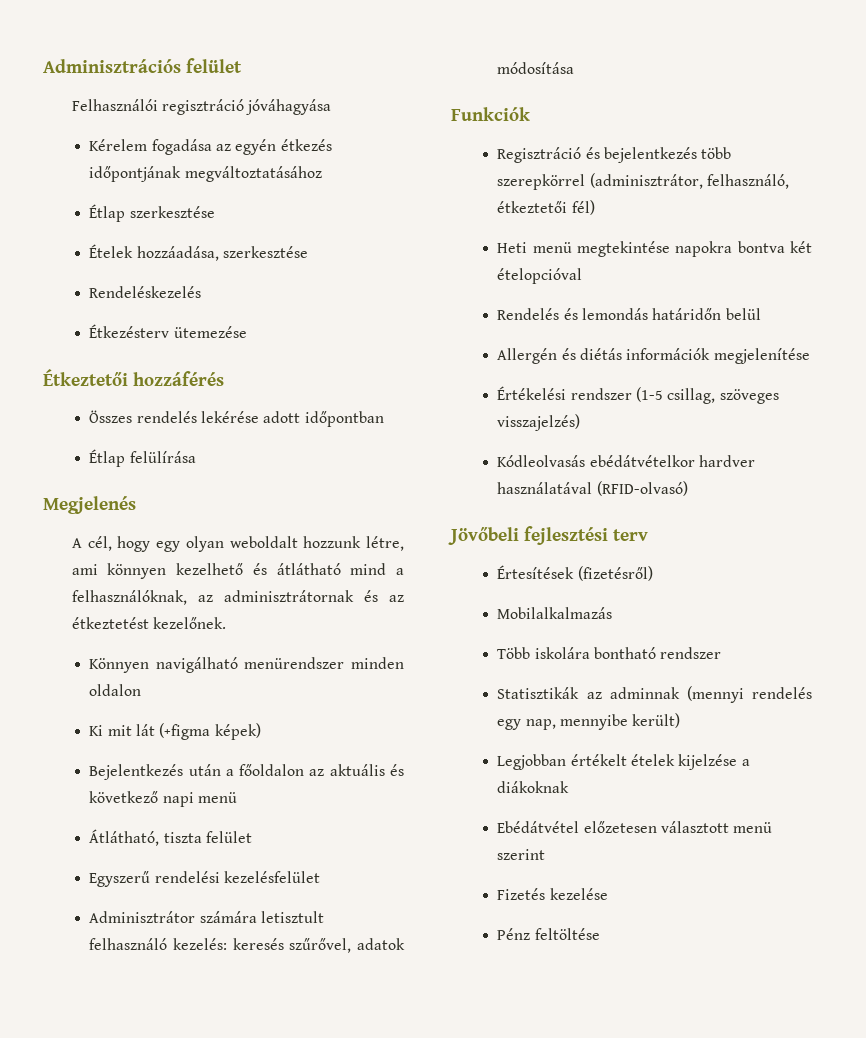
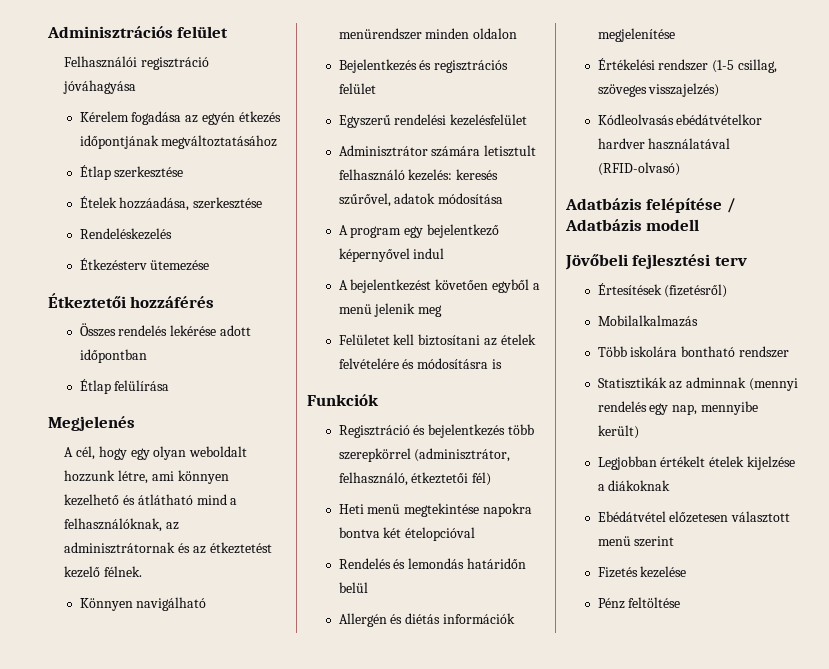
- A cél, hogy egy olyan weboldalt hozzunk létre, ami könnyen kezelhető és átlátható mind a felhasználóknak, az adminisztrátornak és az étkeztetést kezelőnek.
+ A cél, hogy egy olyan weboldalt hozzunk létre, ami könnyen kezelhető és átlátható mind a felhasználóknak, az adminisztrátornak és az étkeztetést kezelő félnek.
- Ki mit lát (+figma képek)
- Bejelentkezés után a főoldalon az aktuális és következő napi menü
- Átlátható, tiszta felület
+ Bejelentkezés és regisztrációs felület
+ A program egy bejelentkező képernyővel indul
+ A bejelentkezést követően egyből a menü jelenik meg
+ Felületet kell biztosítani az ételek felvételére és módosításra is
+ Adatbázis felépítése / Adatbázis modell

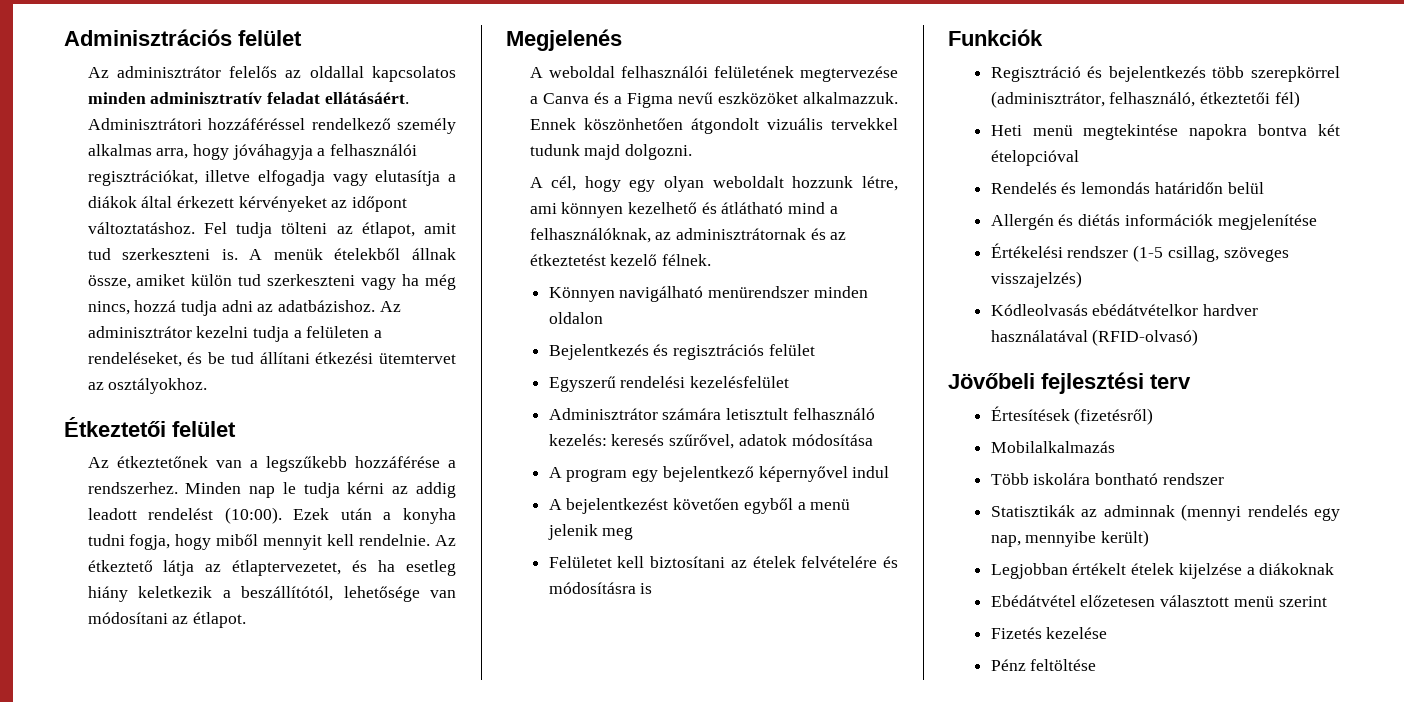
- Felhasználói regisztráció jóváhagyása
- Kérelem fogadása az egyén étkezés időpontjának megváltoztatásához
- Étlap szerkesztése
- Ételek hozzáadása, szerkesztése
- Rendeléskezelés
- Étkezésterv ütemezése
- Étkeztetői hozzáférés
- Összes rendelés lekérése adott időpontban
- Étlap felülírása
+ Az adminisztrátor felelős az oldallal kapcsolatos minden adminisztratív feladat ellátásáért. Adminisztrátori hozzáféréssel rendelkező személy alkalmas arra, hogy jóváhagyja a felhasználói regisztrációkat, illetve elfogadja vagy elutasítja a diákok által érkezett kérvényeket az időpont változtatáshoz. Fel tudja tölteni az étlapot, amit tud szerkeszteni is. A menük ételekből állnak össze, amiket külön tud szerkeszteni vagy ha még nincs, hozzá tudja adni az adatbázishoz. Az adminisztrátor kezelni tudja a felületen a rendeléseket, és be tud állítani étkezési ütemtervet az osztályokhoz.
+ Étkeztetői felület
+ Az étkeztetőnek van a legszűkebb hozzáférése a rendszerhez. Minden nap le tudja kérni az addig leadott rendelést (10:00). Ezek után a konyha tudni fogja, hogy miből mennyit kell rendelnie. Az étkeztető látja az étlaptervezetet, és ha esetleg hiány keletkezik a beszállítótól, lehetősége van módosítani az étlapot.
  Megjelenés
+ A weboldal felhasználói felületének megtervezése a Canva és a Figma nevű eszközöket alkalmazzuk. Ennek köszönhetően átgondolt vizuális tervekkel tudunk majd dolgozni.
- Adatbázis felépítése / Adatbázis modell

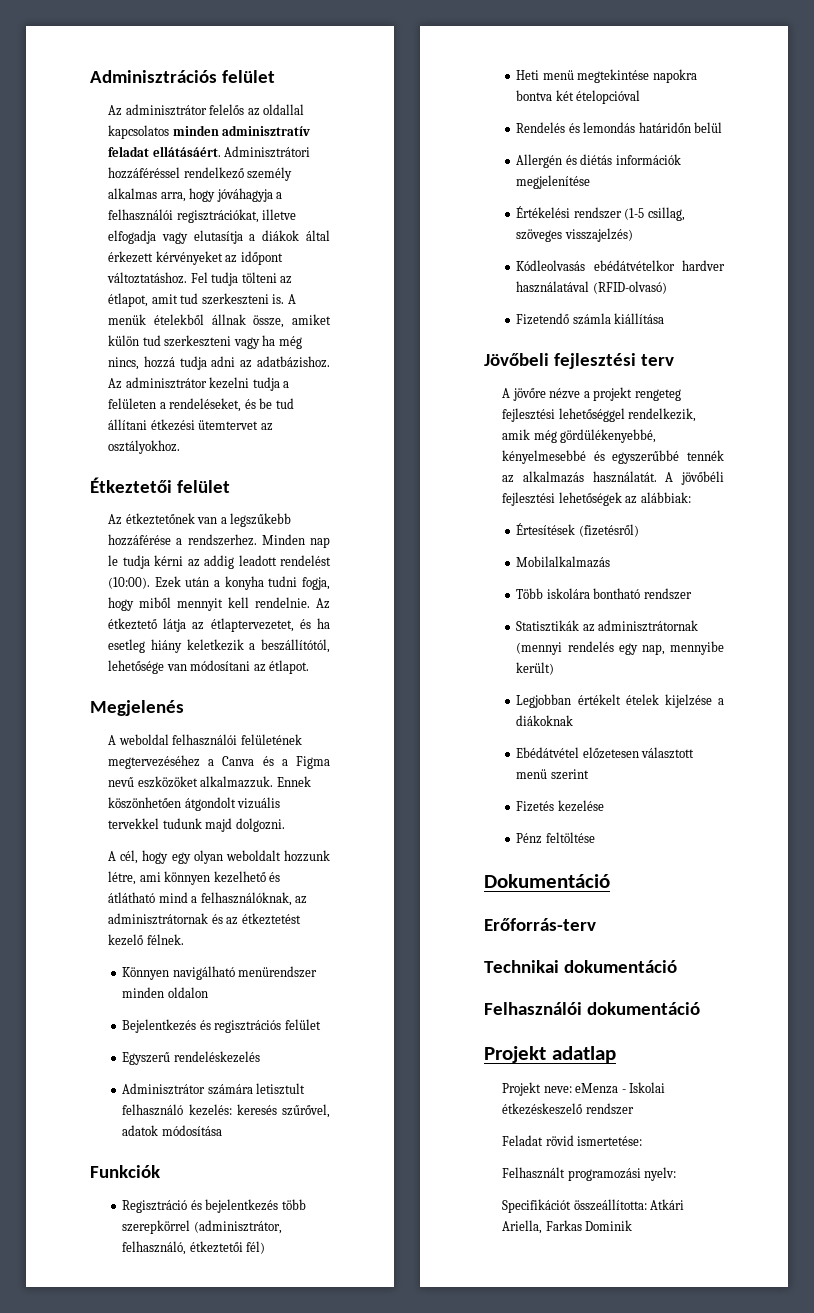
- A weboldal felhasználói felületének megtervezése a Canva és a Figma nevű eszközöket alkalmazzuk.
+ A weboldal felhasználói felületének megtervezéséhez a Canva és a Figma nevű eszközöket alkalmazzuk.
- Egyszerű rendelési kezelésfelület
+ Egyszerű rendeléskezelés
- A program egy bejelentkező képernyővel indul
- A bejelentkezést követően egyből a menü jelenik meg
- Felületet kell biztosítani az ételek felvételére és módosításra is
+ Fizetendő számla kiállítása
+ A jövőre nézve a projekt rengeteg fejlesztési lehetőséggel rendelkezik, amik még gördülékenyebbé, kényelmesebbé és egyszerűbbé tennék az alkalmazás használatát. A jövőbéli fejlesztési lehetőségek az alábbiak:
- Statisztikák az adminnak (mennyi rendelés egy nap, mennyibe került)
+ Statisztikák az adminisztrátornak (mennyi rendelés egy nap, mennyibe került)
+ Dokumentáció
+ Erőforrás-terv
+ Technikai dokumentáció
+ Felhasználói dokumentáció
+ Projekt adatlap
+ Projekt neve: eMenza - Iskolai étkezéskeszelő rendszer
+ Feladat rövid ismertetése:
+ Felhasznált programozási nyelv:
+ Specifikációt összeállította: Atkári Ariella, Farkas Dominik

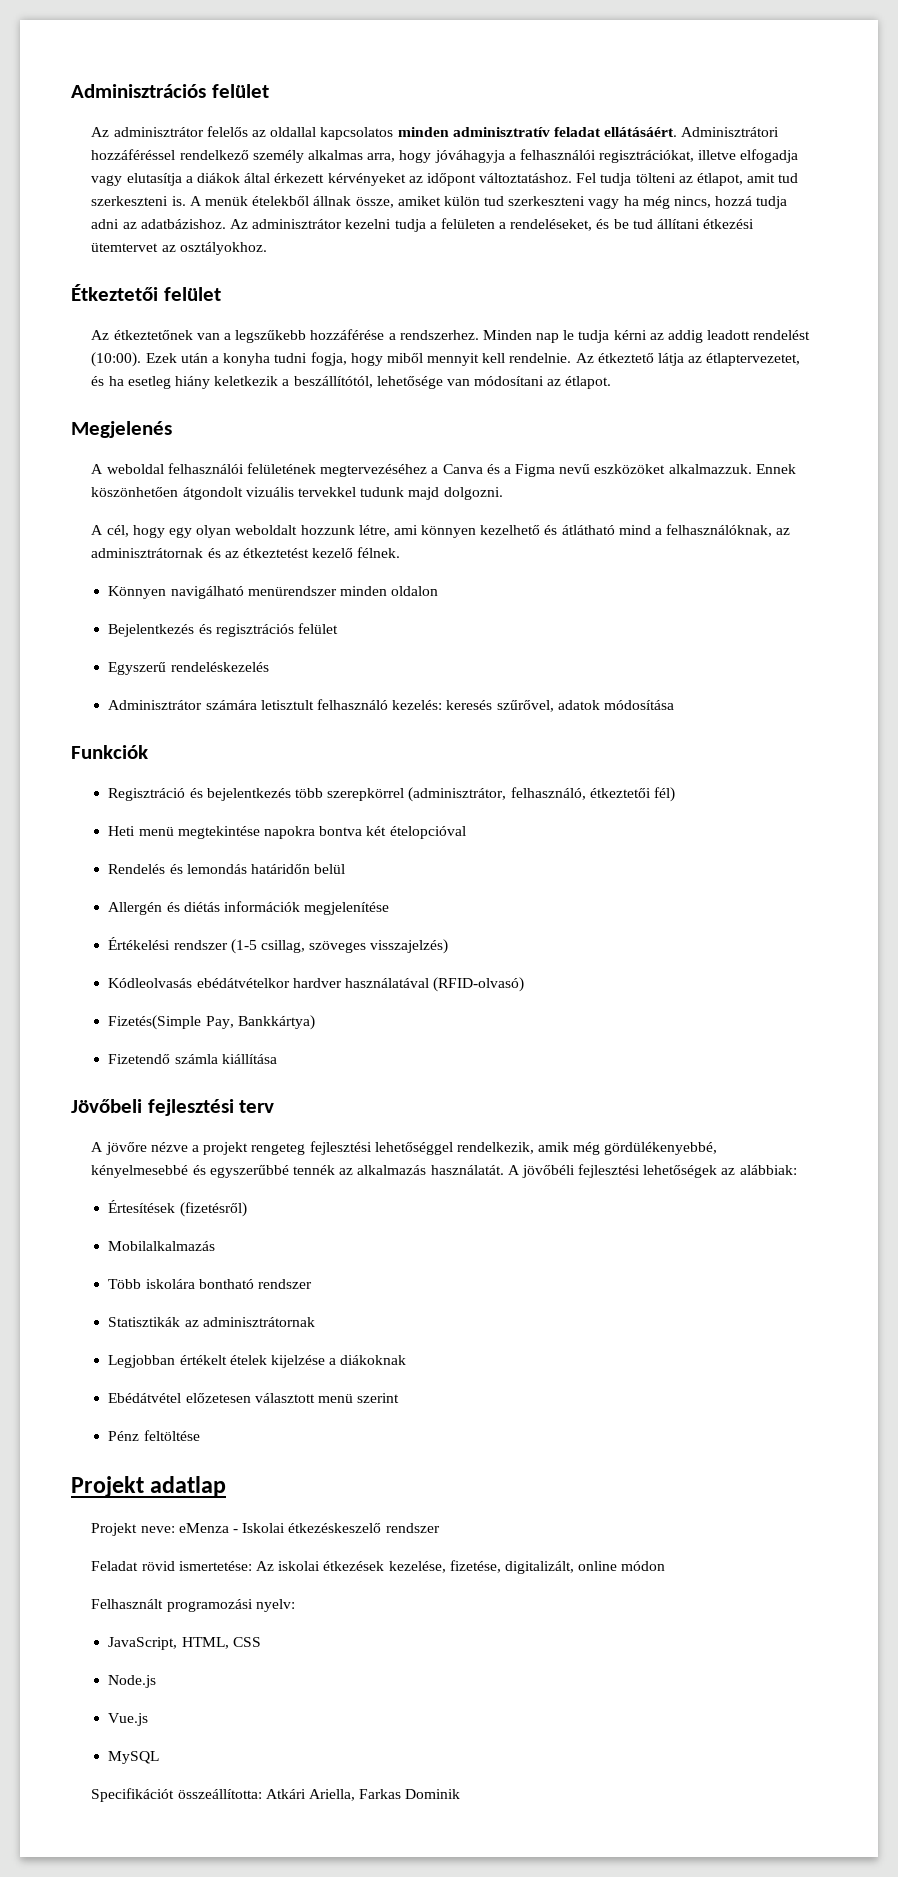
+ Fizetés(Simple Pay, Bankkártya)
- Statisztikák az adminisztrátornak (mennyi rendelés egy nap, mennyibe került)
+ Statisztikák az adminisztrátornak
- Fizetés kezelése
- Dokumentáció
- Erőforrás-terv
- Technikai dokumentáció
- Felhasználói dokumentáció
- Feladat rövid ismertetése:
+ Feladat rövid ismertetése: Az iskolai étkezések kezelése, fizetése, digitalizált, online módon
  Felhasznált programozási nyelv:
+ JavaScript, HTML, CSS
+ Node.js
+ Vue.js
+ MySQL

